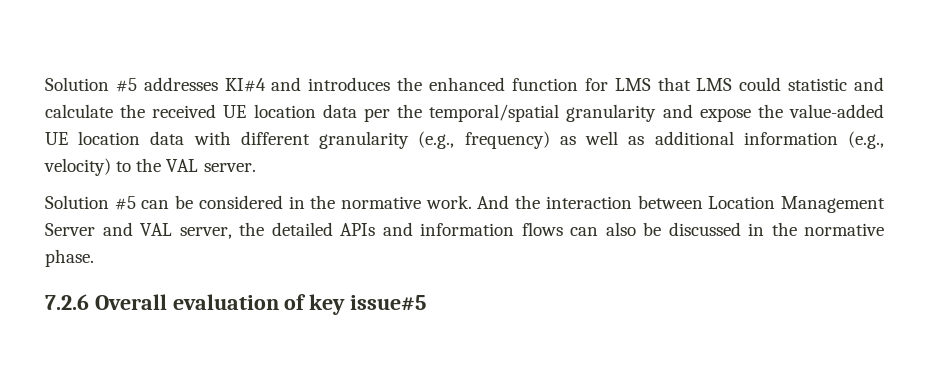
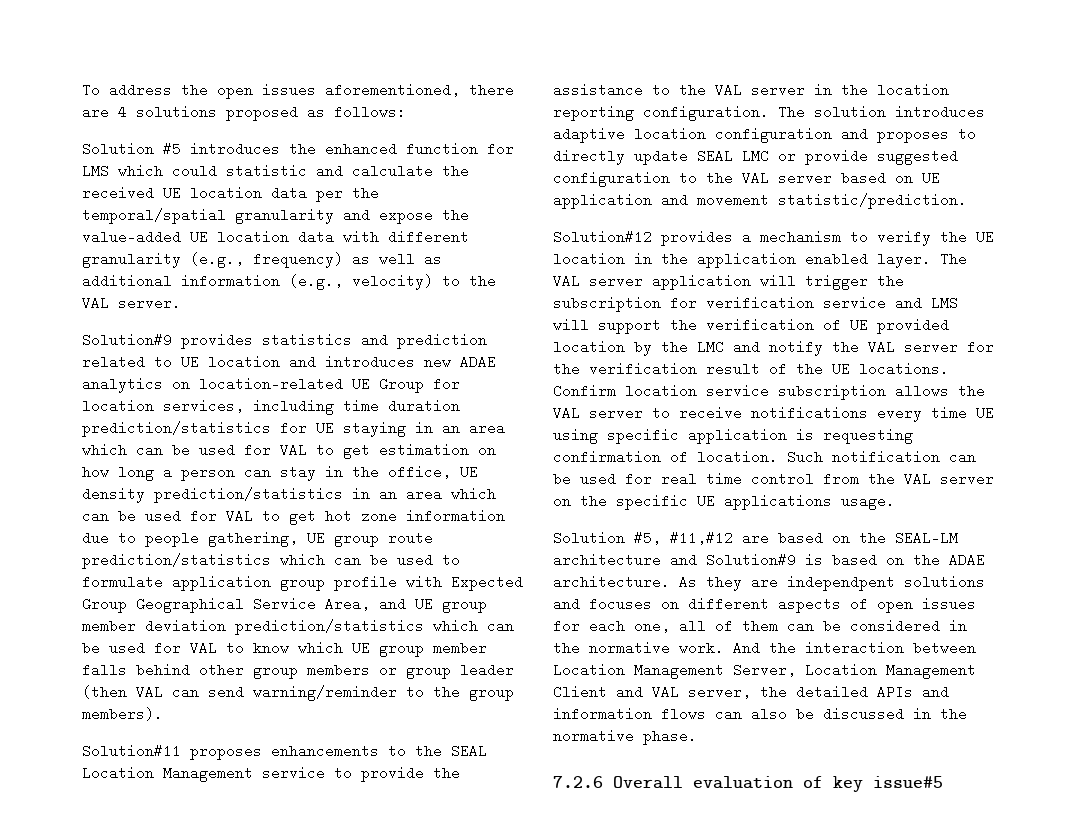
- Solution #5 addresses KI#4 and introduces the enhanced function for LMS that LMS could statistic and calculate the received UE location data per the temporal/spatial granularity and expose the value-added UE location data with different granularity (e.g., frequency) as well as additional information (e.g., velocity) to the VAL server.
+ To address the open issues aforementioned, there are 4 solutions proposed as follows:
+ Solution #5 introduces the enhanced function for LMS which could statistic and calculate the received UE location data per the temporal/spatial granularity and expose the value-added UE location data with different granularity (e.g., frequency) as well as additional information (e.g., velocity) to the VAL server.
- Solution #5 can be considered in the normative work.
+ Solution#9 provides statistics and prediction related to UE location and introduces new ADAE analytics on location-related UE Group for location services, including time duration prediction/statistics for UE staying in an area which can be used for VAL to get estimation on how long a person can stay in the office, UE density prediction/statistics in an area which can be used for VAL to get hot zone information due to people gathering, UE group route prediction/statistics which can be used to formulate application group profile with Expected Group Geographical Service Area, and UE group member deviation prediction/statistics which can be used for VAL to know which UE group member falls behind other group members or group leader (then VAL can send warning/reminder to the group members).
+ Solution#11 proposes enhancements to the SEAL Location Management service to provide the assistance to the VAL server in the location reporting configuration. The solution introduces adaptive location configuration and proposes to directly update SEAL LMC or provide suggested configuration to the VAL server based on UE application and movement statistic/prediction.
+ Solution#12 provides a mechanism to verify the UE location in the application enabled layer. The VAL server application will trigger the subscription for verification service and LMS will support the verification of UE provided location by the LMC and notify the VAL server for the verification result of the UE locations. Confirm location service subscription allows the VAL server to receive notifications every time UE using specific application is requesting confirmation of location. Such notification can be used for real time control from the VAL server on the specific UE applications usage.
+ Solution #5, #11,#12 are based on the SEAL-LM architecture and Solution#9 is based on the ADAE architecture. As they are independpent solutions and focuses on different aspects of open issues for each one, all of them can be considered in the normative work.
- And the interaction between Location Management Server and VAL server, the detailed APIs and information flows can also be discussed in the normative phase.
+ And the interaction between Location Management Server, Location Management Client and VAL server, the detailed APIs and information flows can also be discussed in the normative phase.

